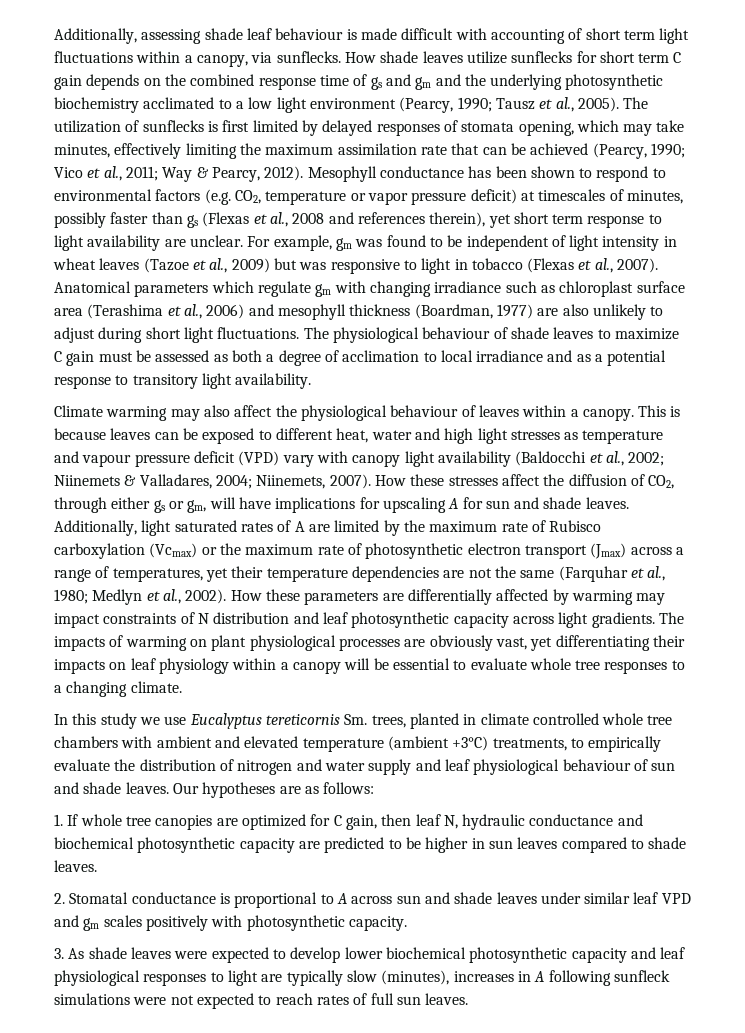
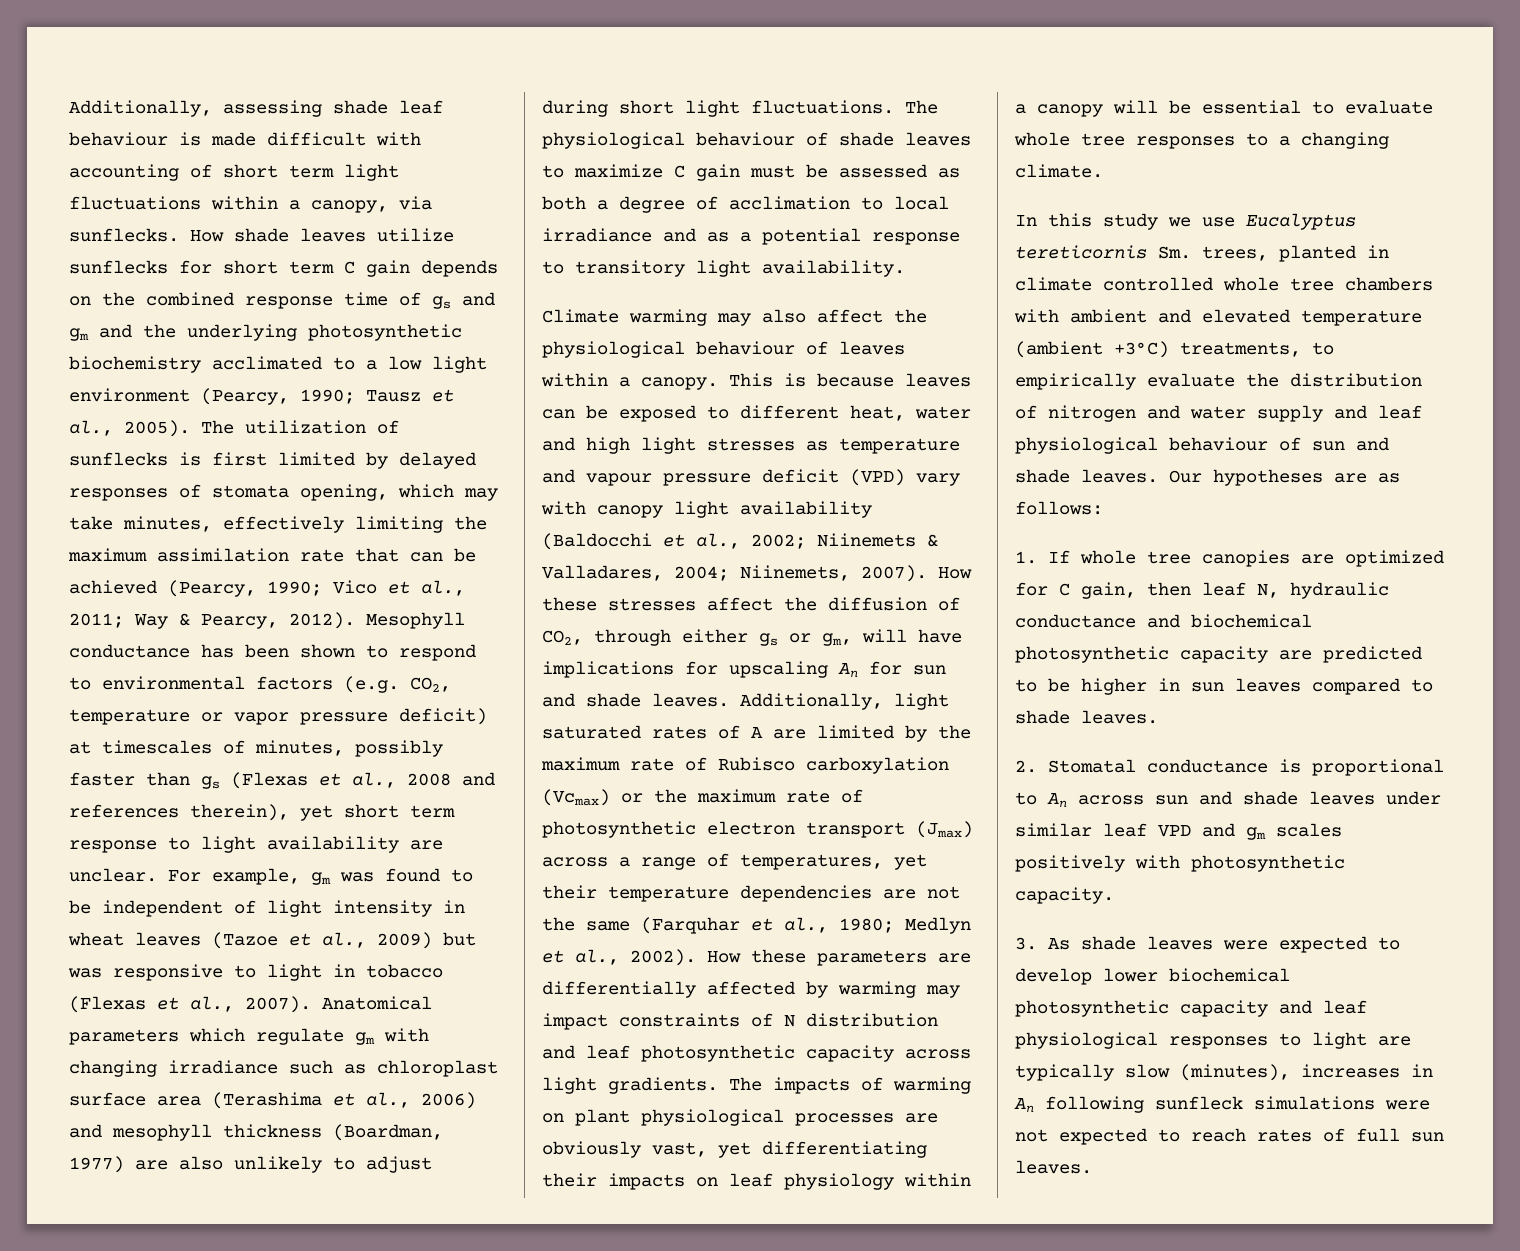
- How these stresses affect the diffusion of CO2, through either gs or gm, will have implications for upscaling A for sun and shade leaves.
+ How these stresses affect the diffusion of CO2, through either gs or gm, will have implications for upscaling An for sun and shade leaves.
- 2. Stomatal conductance is proportional to A across sun and shade leaves under similar leaf VPD and gm scales positively with photosynthetic capacity.
+ 2. Stomatal conductance is proportional to An across sun and shade leaves under similar leaf VPD and gm scales positively with photosynthetic capacity.
- 3. As shade leaves were expected to develop lower biochemical photosynthetic capacity and leaf physiological responses to light are typically slow (minutes), increases in A following sunfleck simulations were not expected to reach rates of full sun leaves.
+ 3. As shade leaves were expected to develop lower biochemical photosynthetic capacity and leaf physiological responses to light are typically slow (minutes), increases in An following sunfleck simulations were not expected to reach rates of full sun leaves.

